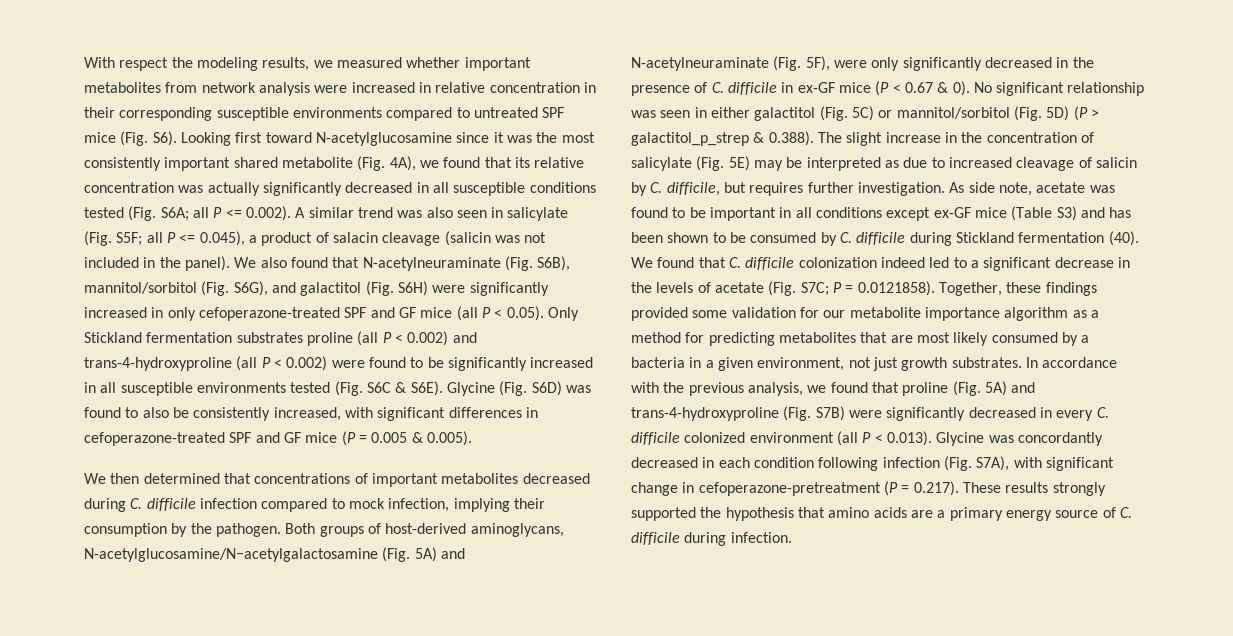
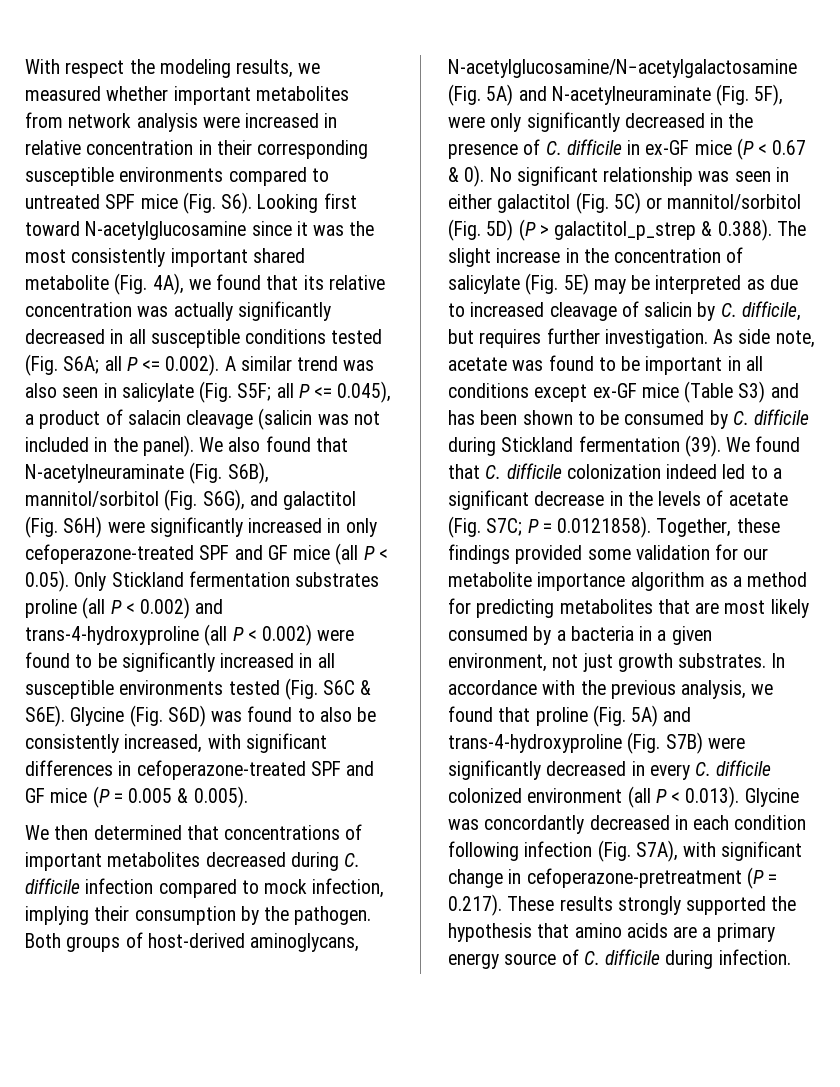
- As side note, acetate was found to be important in all conditions except ex-GF mice (Table S3) and has been shown to be consumed by C. difficile during Stickland fermentation (40).
+ As side note, acetate was found to be important in all conditions except ex-GF mice (Table S3) and has been shown to be consumed by C. difficile during Stickland fermentation (39).

